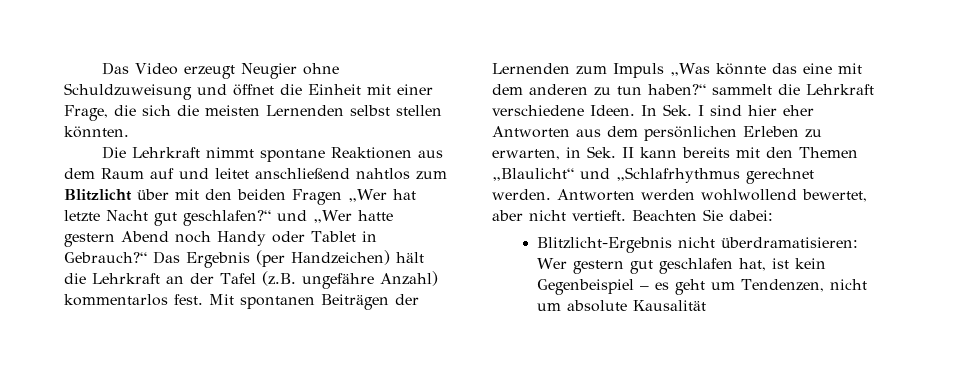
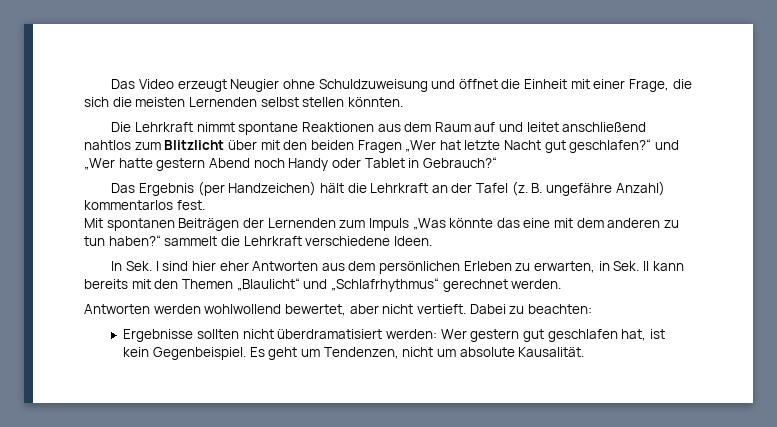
- Die Lehrkraft nimmt spontane Reaktionen aus dem Raum auf und leitet anschließend nahtlos zum Blitzlicht über mit den beiden Fragen „Wer hat letzte Nacht gut geschlafen?“ und „Wer hatte gestern Abend noch Handy oder Tablet in Gebrauch?“ Das Ergebnis (per Handzeichen) hält die Lehrkraft an der Tafel (z.B. ungefähre Anzahl) kommentarlos fest. Mit spontanen Beiträgen der Lernenden zum Impuls „Was könnte das eine mit dem anderen zu tun haben?“ sammelt die Lehrkraft verschiedene Ideen. In Sek. I sind hier eher Antworten aus dem persönlichen Erleben zu erwarten, in Sek. II kann bereits mit den Themen „Blaulicht“ und „Schlafrhythmus gerechnet werden. Antworten werden wohlwollend bewertet, aber nicht vertieft.
+ Die Lehrkraft nimmt spontane Reaktionen aus dem Raum auf und leitet anschließend nahtlos zum Blitzlicht über mit den beiden Fragen „Wer hat letzte Nacht gut geschlafen?“ und „Wer hatte gestern Abend noch Handy oder Tablet in Gebrauch?“
+ Das Ergebnis (per Handzeichen) hält die Lehrkraft an der Tafel (z. B. ungefähre Anzahl) kommentarlos fest.
+ Mit spontanen Beiträgen der Lernenden zum Impuls „Was könnte das eine mit dem anderen zu tun haben?“ sammelt die Lehrkraft verschiedene Ideen.
+ In Sek. I sind hier eher Antworten aus dem persönlichen Erleben zu erwarten, in Sek. II kann bereits mit den Themen „Blaulicht“ und „Schlafrhythmus“ gerechnet werden.
+ Antworten werden wohlwollend bewertet, aber nicht vertieft.
- Beachten Sie dabei:
- Blitzlicht-Ergebnis nicht überdramatisieren: Wer gestern gut geschlafen hat, ist kein Gegenbeispiel – es geht um Tendenzen, nicht um absolute Kausalität
+ Dabei zu beachten:
+ Ergebnisse sollten nicht überdramatisiert werden: Wer gestern gut geschlafen hat, ist kein Gegenbeispiel. Es geht um Tendenzen, nicht um absolute Kausalität.

